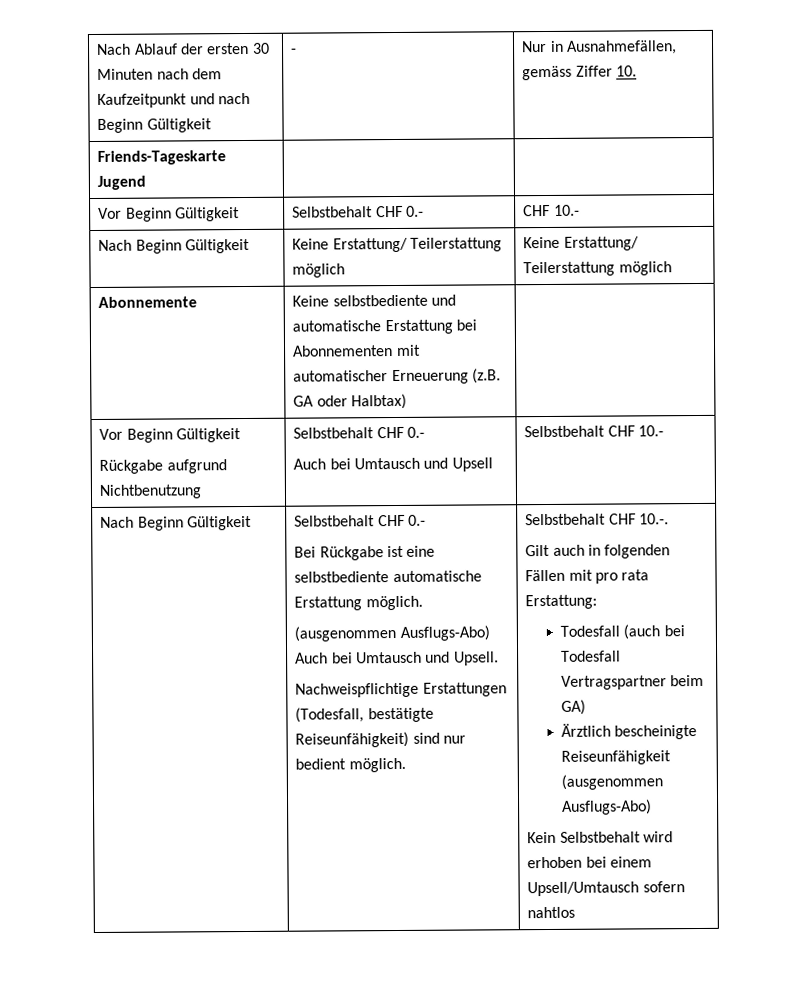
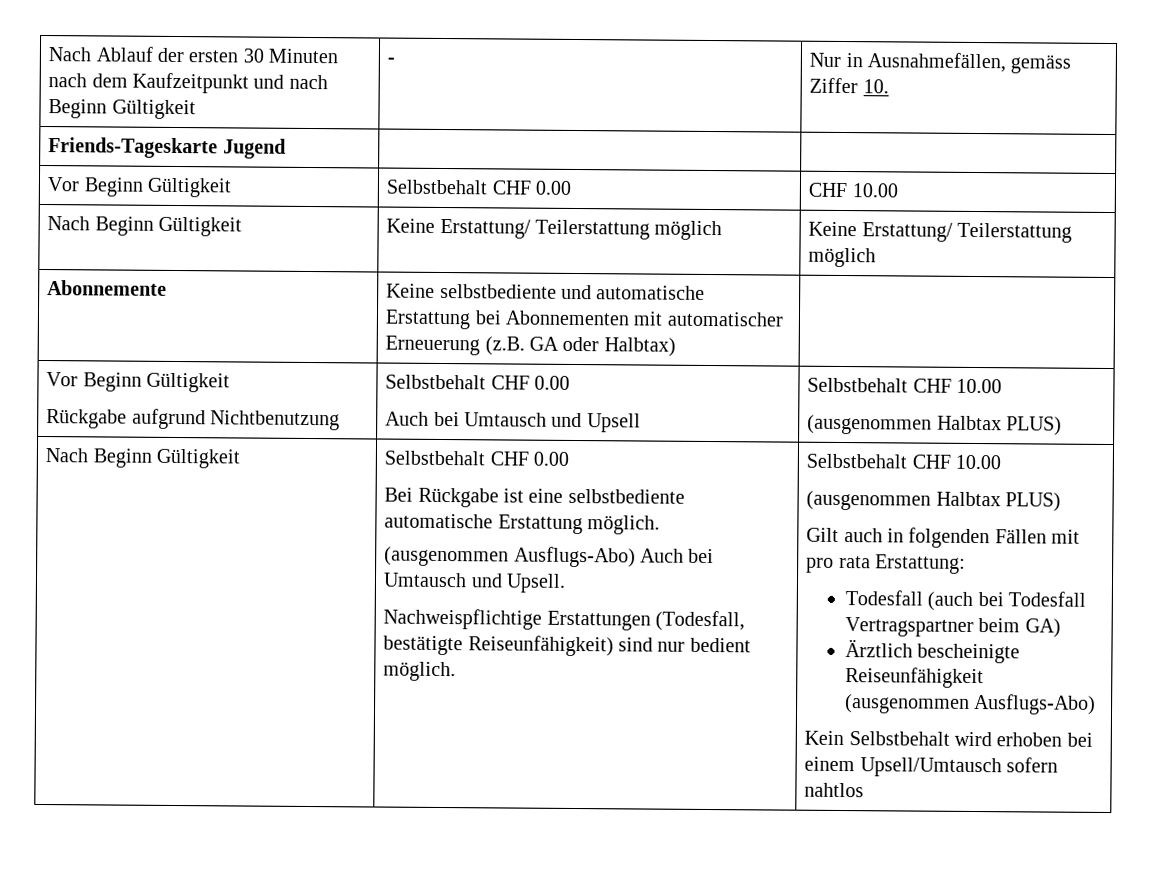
- Vor Beginn Gültigkeit | Selbstbehalt CHF 0.- | CHF 10.-
+ Vor Beginn Gültigkeit | Selbstbehalt CHF 0.00 | CHF 10.00
  Abonnemente | Keine selbstbediente und automatische Erstattung bei Abonnementen mit automatischer Erneuerung (z.B. GA oder Halbtax) |
  Vor Beginn Gültigkeit
- Rückgabe aufgrund Nichtbenutzung | Selbstbehalt CHF 0.-
- Auch bei Umtausch und Upsell | Selbstbehalt CHF 10.-
+ Rückgabe aufgrund Nichtbenutzung | Selbstbehalt CHF 0.00
+ Auch bei Umtausch und Upsell | Selbstbehalt CHF 10.00
+ (ausgenommen Halbtax PLUS)
- Nach Beginn Gültigkeit | Selbstbehalt CHF 0.-
+ Nach Beginn Gültigkeit | Selbstbehalt CHF 0.00
- Nachweispflichtige Erstattungen (Todesfall, bestätigte Reiseunfähigkeit) sind nur bedient möglich. | Selbstbehalt CHF 10.-.
+ Nachweispflichtige Erstattungen (Todesfall, bestätigte Reiseunfähigkeit) sind nur bedient möglich. | Selbstbehalt CHF 10.00
+ (ausgenommen Halbtax PLUS)

